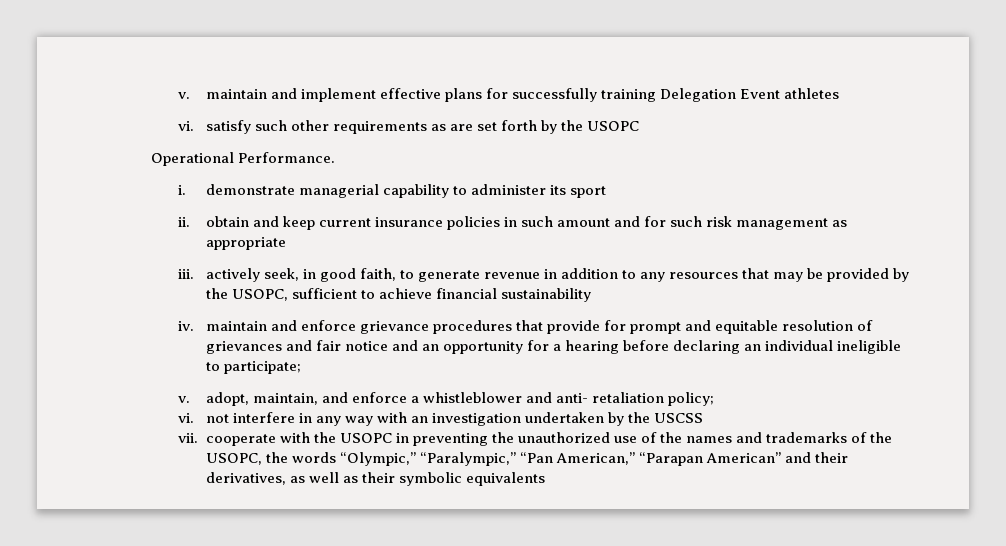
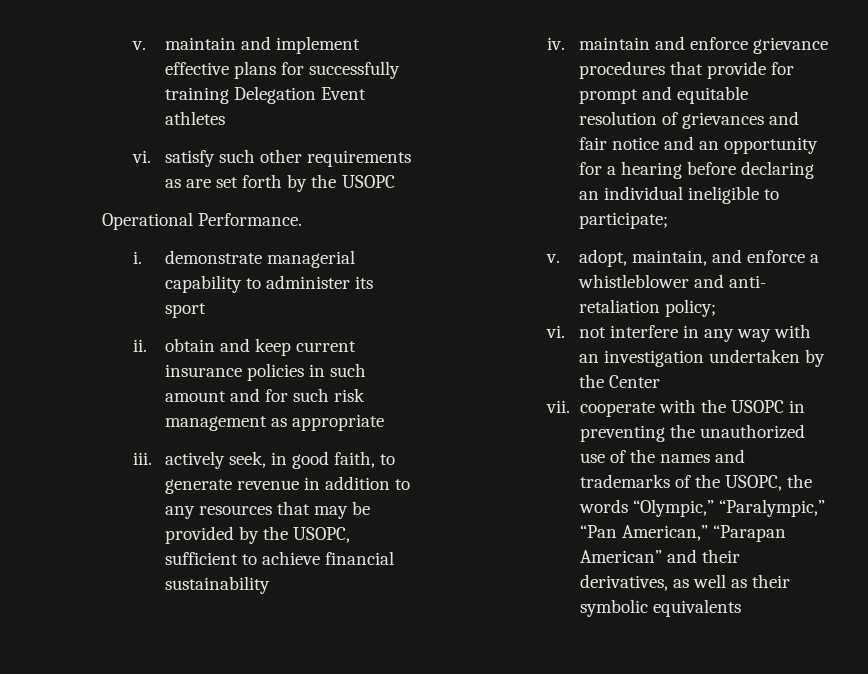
- vi. not interfere in any way with an investigation undertaken by the USCSS
+ vi. not interfere in any way with an investigation undertaken by the Center

